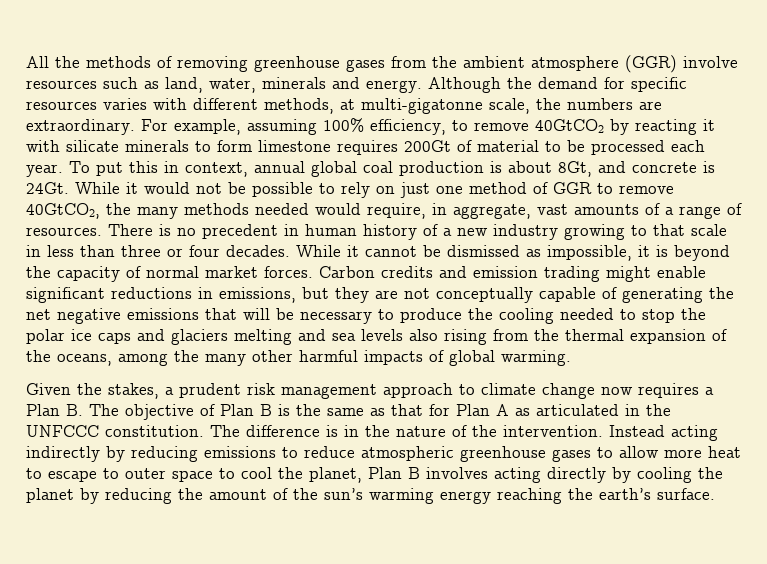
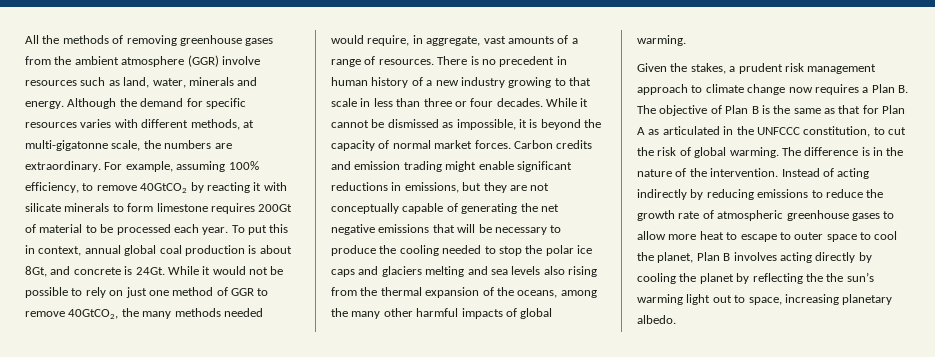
- Given the stakes, a prudent risk management approach to climate change now requires a Plan B. The objective of Plan B is the same as that for Plan A as articulated in the UNFCCC constitution.
+ Given the stakes, a prudent risk management approach to climate change now requires a Plan B. The objective of Plan B is the same as that for Plan A as articulated in the UNFCCC constitution, to cut the risk of global warming.
- Instead acting indirectly by reducing emissions to reduce atmospheric greenhouse gases to allow more heat to escape to outer space to cool the planet, Plan B involves acting directly by cooling the planet by reducing the amount of the sun’s warming energy reaching the earth’s surface.
+ Instead of acting indirectly by reducing emissions to reduce the growth rate of atmospheric greenhouse gases to allow more heat to escape to outer space to cool the planet, Plan B involves acting directly by cooling the planet by reflecting the the sun’s warming light out to space, increasing planetary albedo.

